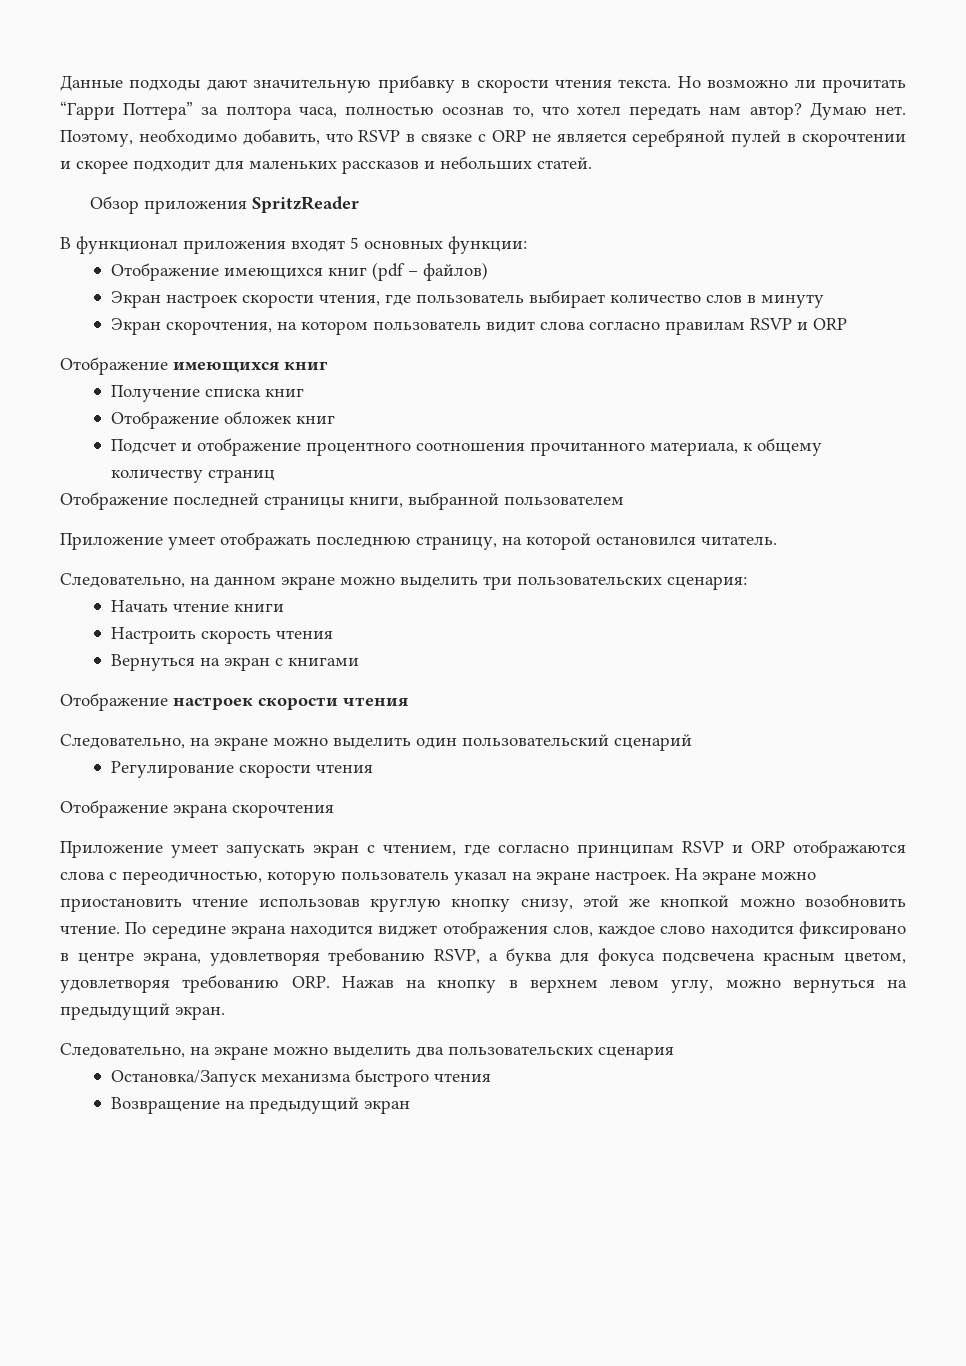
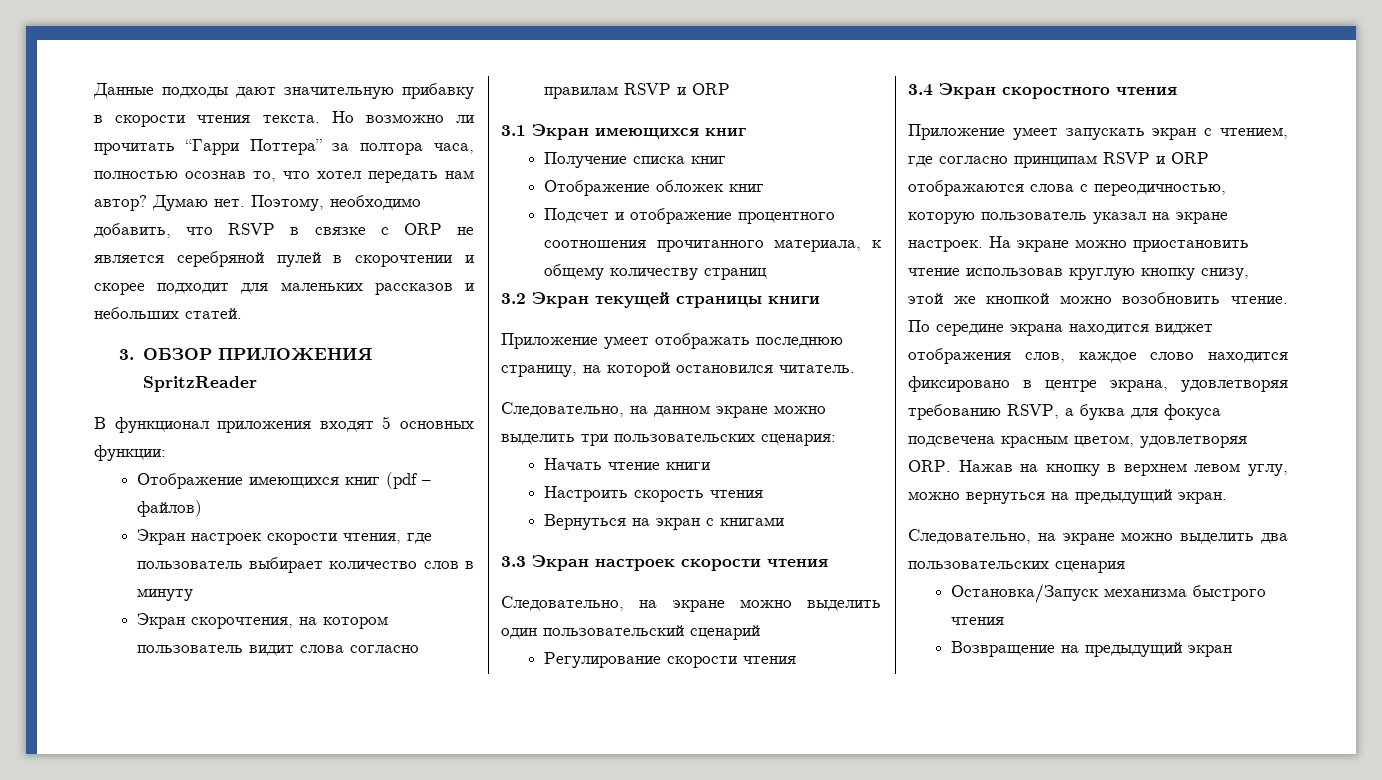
- Обзор приложения SpritzReader
+ 3. ОБЗОР ПРИЛОЖЕНИЯ SpritzReader
  Экран скорочтения, на котором пользователь видит слова согласно правилам RSVP и ORP
- Отображение имеющихся книг
+ 3.1 Экран имеющихся книг
- Отображение последней страницы книги, выбранной пользователем
+ 3.2 Экран текущей страницы книги
- Отображение настроек скорости чтения
+ 3.3 Экран настроек скорости чтения
- Отображение экрана скорочтения
+ 3.4 Экран скоростного чтения
- По середине экрана находится виджет отображения слов, каждое слово находится фиксировано в центре экрана, удовлетворяя требованию RSVP, а буква для фокуса подсвечена красным цветом, удовлетворяя требованию ORP. Нажав на кнопку в верхнем левом углу, можно вернуться на предыдущий экран.
+ По середине экрана находится виджет отображения слов, каждое слово находится фиксировано в центре экрана, удовлетворяя требованию RSVP, а буква для фокуса подсвечена красным цветом, удовлетворяя ORP. Нажав на кнопку в верхнем левом углу, можно вернуться на предыдущий экран.

